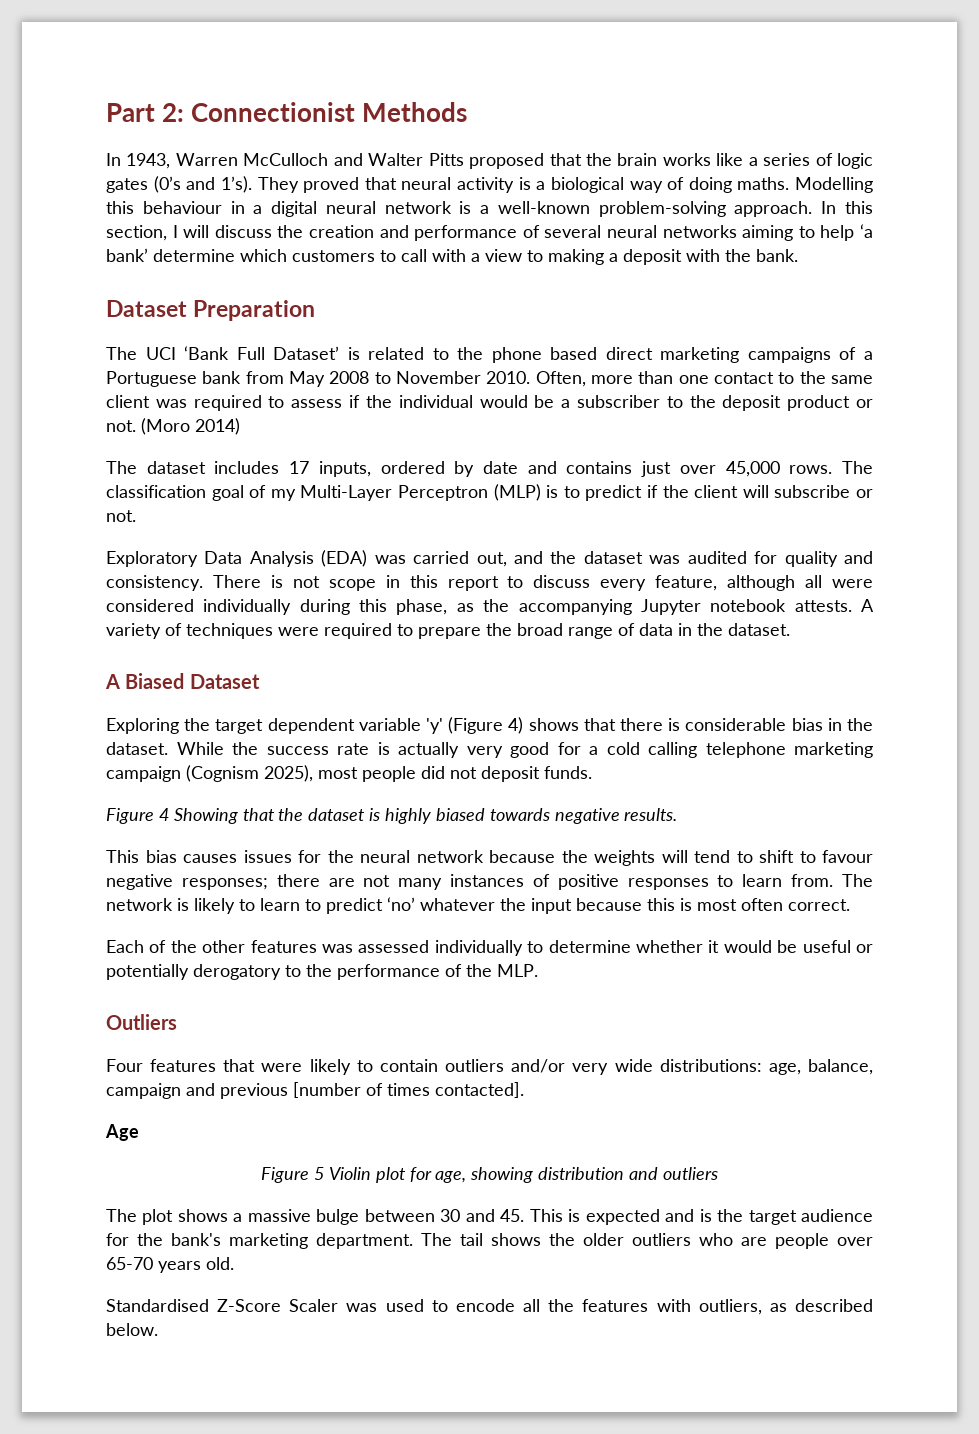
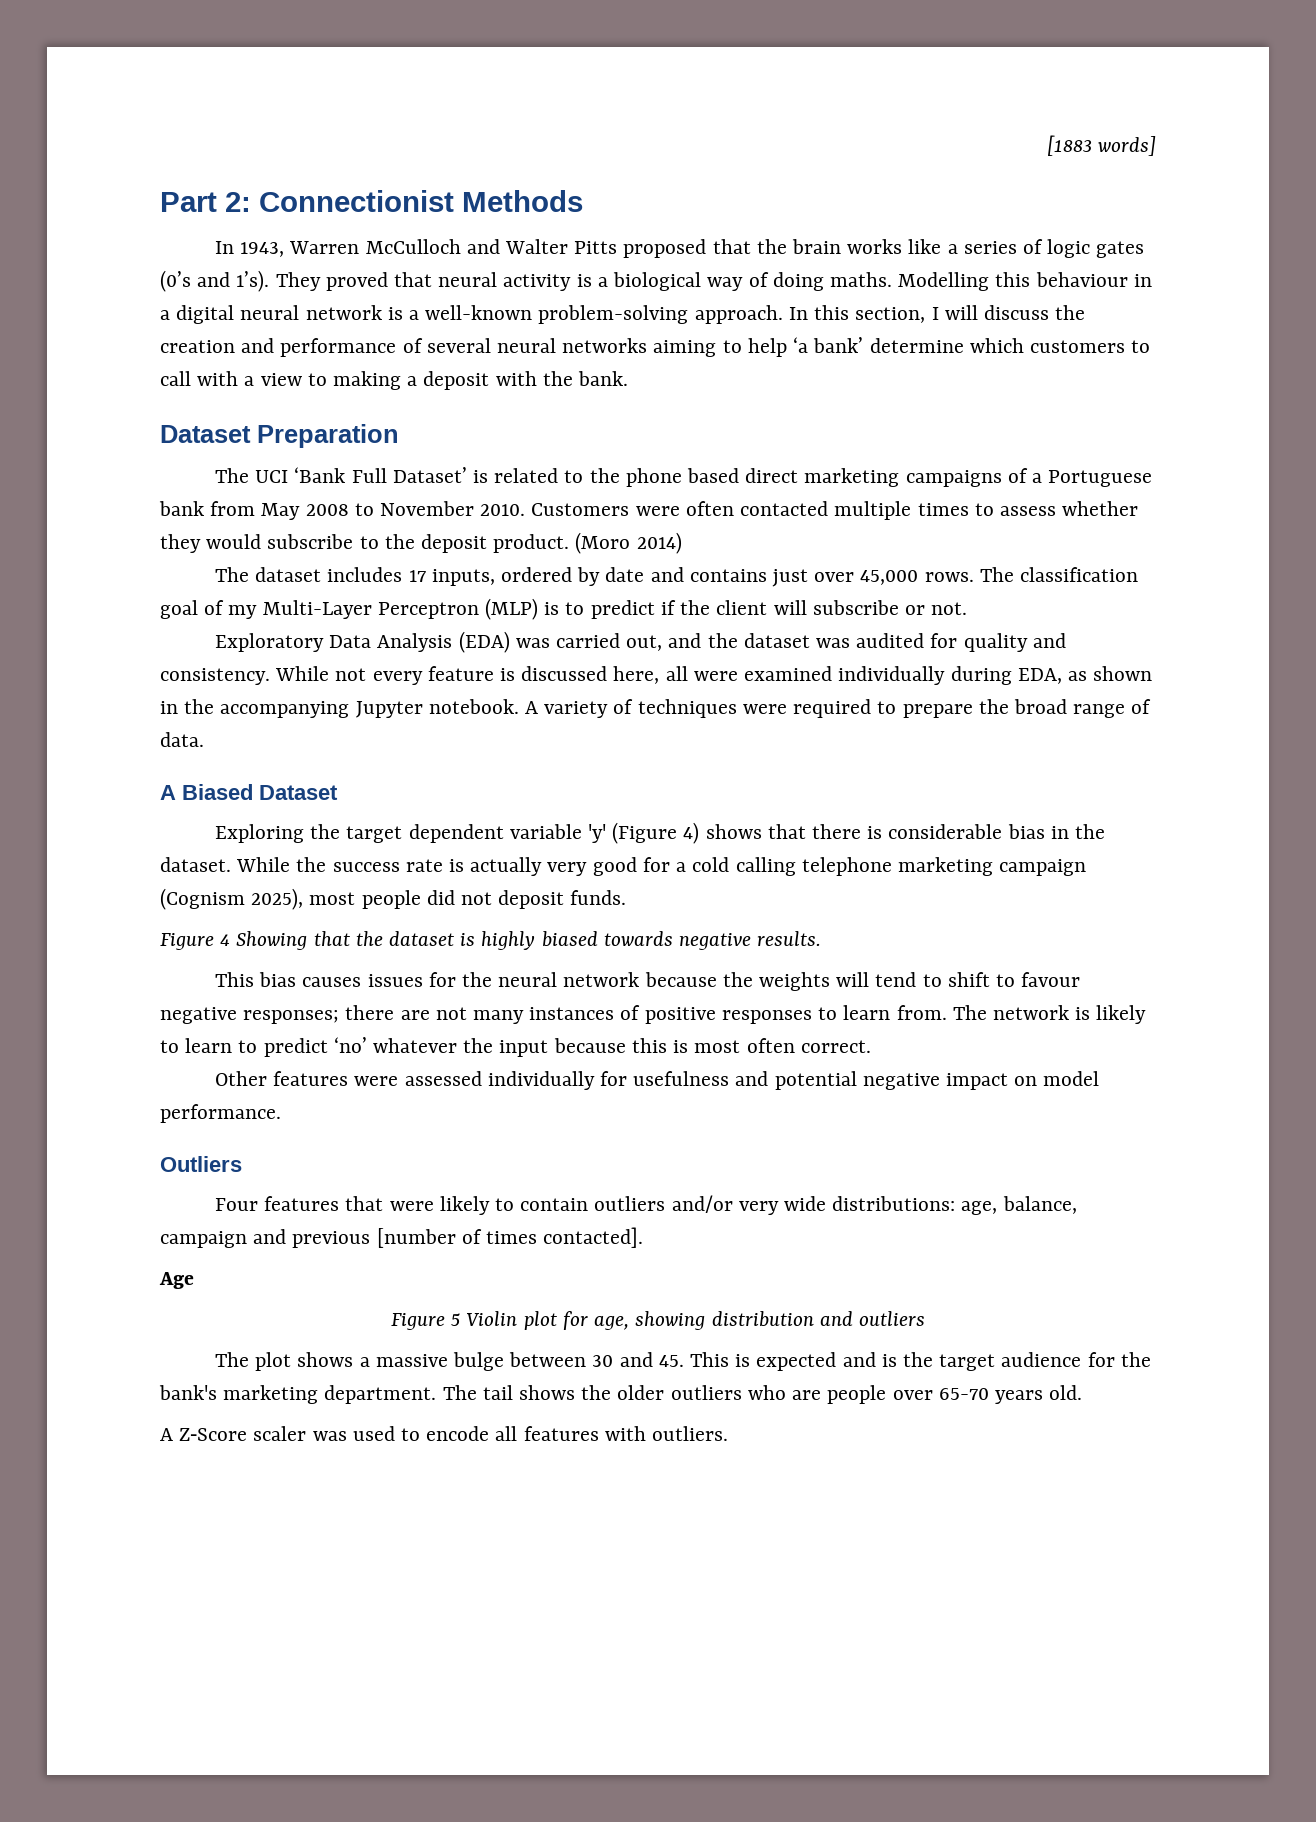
+ [1883 words]
- Often, more than one contact to the same client was required to assess if the individual would be a subscriber to the deposit product or not.
+ Customers were often contacted multiple times to assess whether they would subscribe to the deposit product.
- There is not scope in this report to discuss every feature, although all were considered individually during this phase, as the accompanying Jupyter notebook attests.
+ While not every feature is discussed here, all were examined individually during EDA, as shown in the accompanying Jupyter notebook.
- A variety of techniques were required to prepare the broad range of data in the dataset.
+ A variety of techniques were required to prepare the broad range of data.
- Each of the other features was assessed individually to determine whether it would be useful or potentially derogatory to the performance of the MLP.
+ Other features were assessed individually for usefulness and potential negative impact on model performance.
- Standardised Z-Score Scaler was used to encode all the features with outliers, as described below.
+ A Z‑Score scaler was used to encode all features with outliers.

